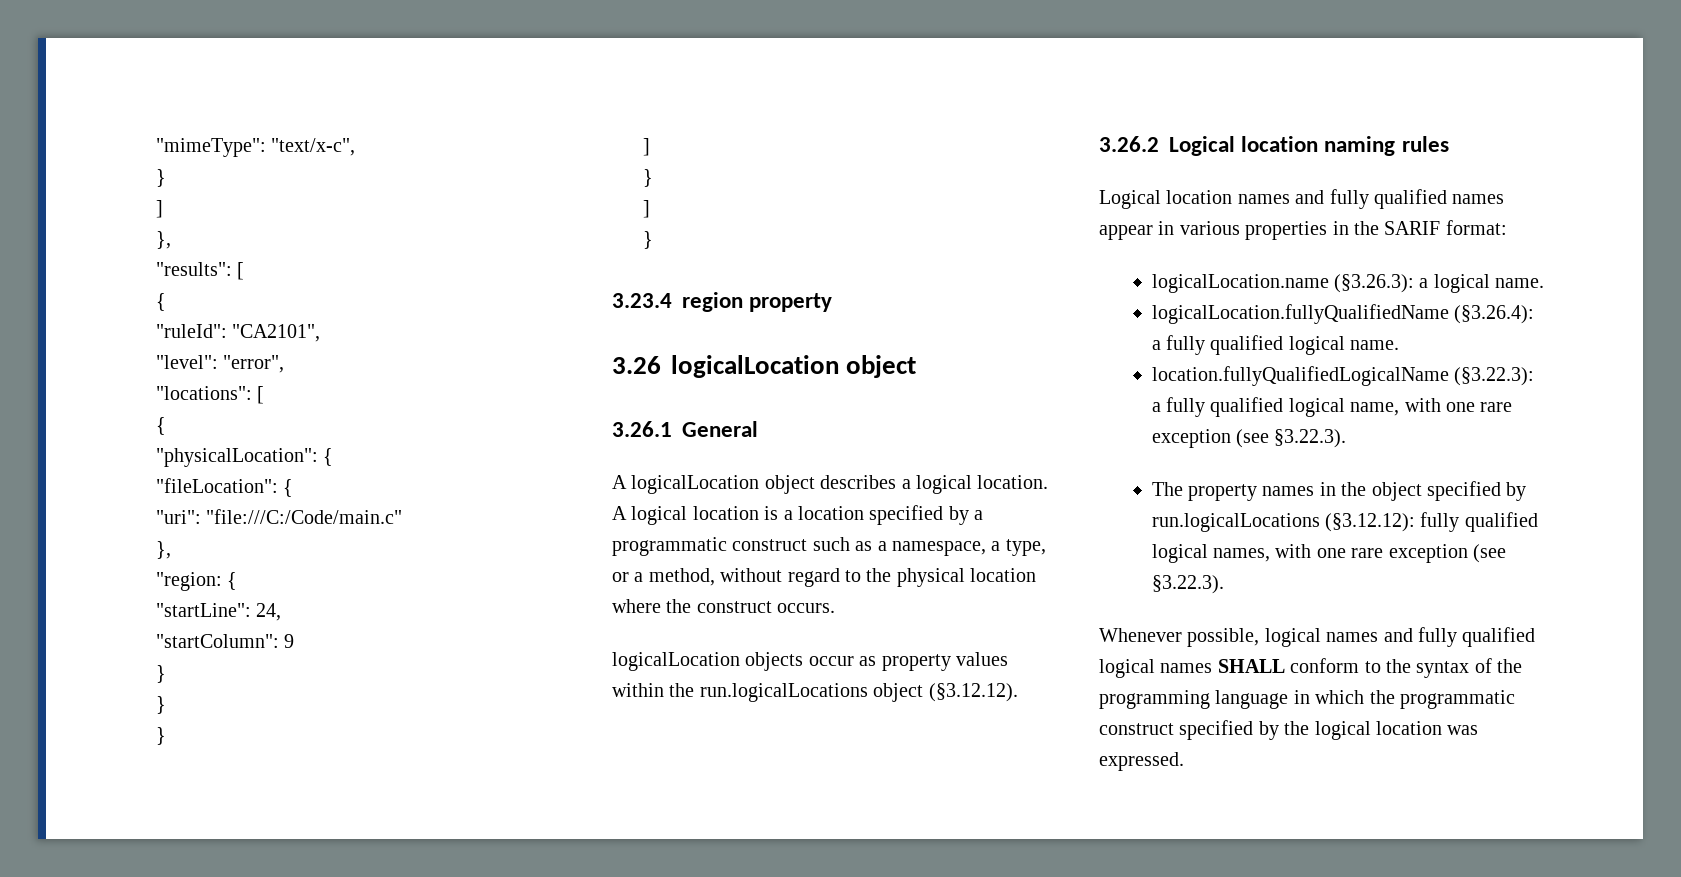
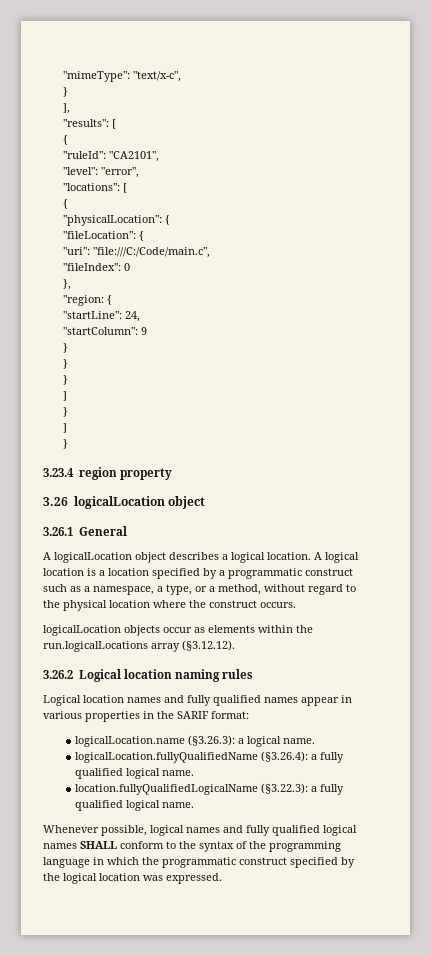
  "mimeType": "text/x-c",
  }
- ]
- },
+ ],
- "uri": "file:///C:/Code/main.c"
+ "uri": "file:///C:/Code/main.c",
+ "fileIndex": 0
- logicalLocation objects occur as property values within the run.logicalLocations object (§3.12.12).
+ logicalLocation objects occur as elements within the run.logicalLocations array (§3.12.12).
- location.fullyQualifiedLogicalName (§3.22.3): a fully qualified logical name, with one rare exception (see §3.22.3).
- The property names in the object specified by run.logicalLocations (§3.12.12): fully qualified logical names, with one rare exception (see §3.22.3).
+ location.fullyQualifiedLogicalName (§3.22.3): a fully qualified logical name.

